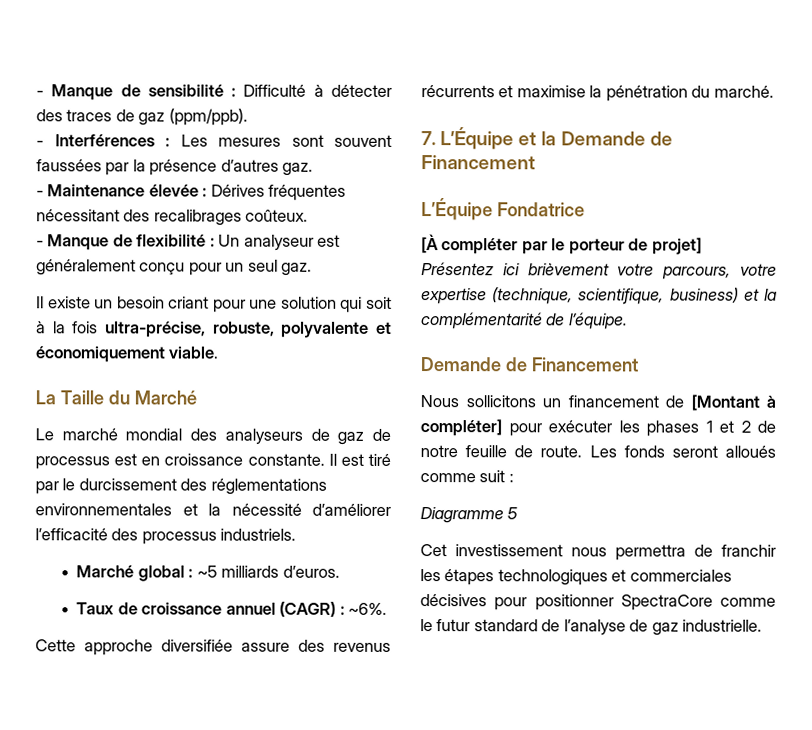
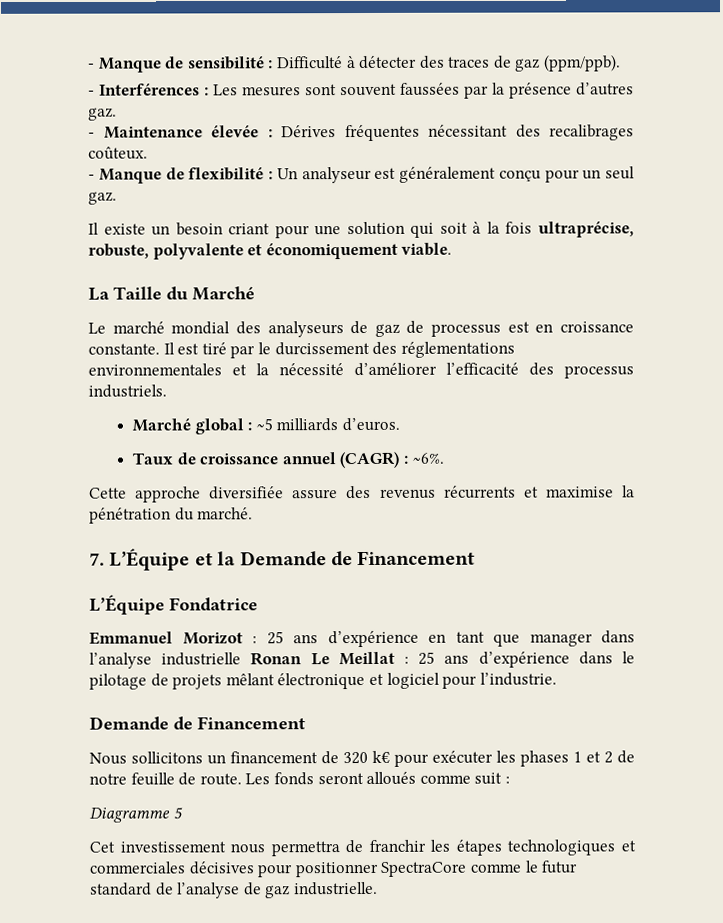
- Il existe un besoin criant pour une solution qui soit à la fois ultra-précise, robuste, polyvalente et économiquement viable.
+ Il existe un besoin criant pour une solution qui soit à la fois ultraprécise, robuste, polyvalente et économiquement viable.
- [À compléter par le porteur de projet] Présentez ici brièvement votre parcours, votre expertise (technique, scientifique, business) et la complémentarité de l’équipe.
+ Emmanuel Morizot : 25 ans d’expérience en tant que manager dans l’analyse industrielle Ronan Le Meillat : 25 ans d’expérience dans le pilotage de projets mêlant électronique et logiciel pour l’industrie.
- Nous sollicitons un financement de [Montant à compléter] pour exécuter les phases 1 et 2 de notre feuille de route.
+ Nous sollicitons un financement de 320 k€ pour exécuter les phases 1 et 2 de notre feuille de route.

